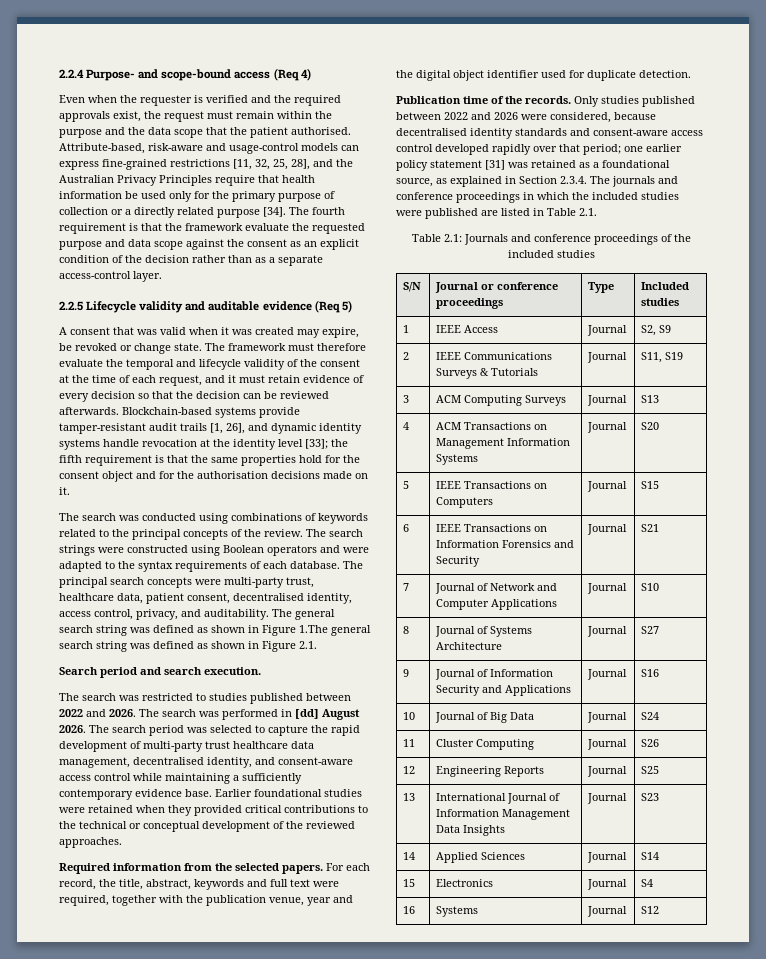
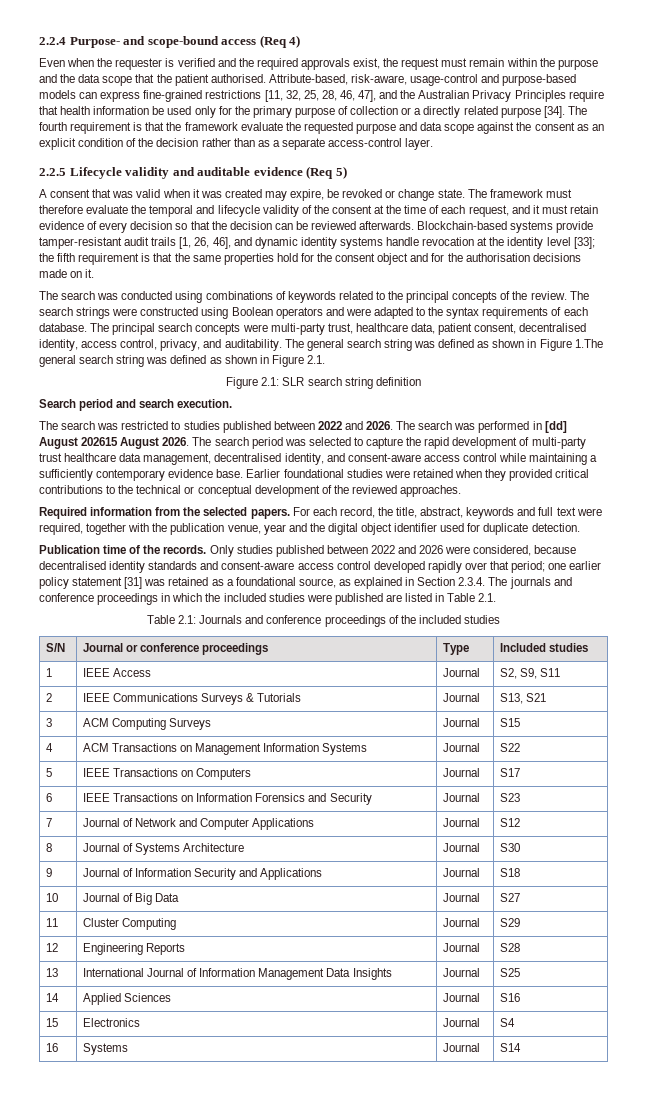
- Attribute-based, risk-aware and usage-control models can express fine-grained restrictions [11, 32, 25, 28], and the Australian Privacy Principles require that health information be used only for the primary purpose of collection or a directly related purpose [34].
+ Attribute-based, risk-aware, usage-control and purpose-based models can express fine-grained restrictions [11, 32, 25, 28, 46, 47], and the Australian Privacy Principles require that health information be used only for the primary purpose of collection or a directly related purpose [34].
- Blockchain-based systems provide tamper-resistant audit trails [1, 26], and dynamic identity systems handle revocation at the identity level [33]; the fifth requirement is that the same properties hold for the consent object and for the authorisation decisions made on it.
+ Blockchain-based systems provide tamper-resistant audit trails [1, 26, 46], and dynamic identity systems handle revocation at the identity level [33]; the fifth requirement is that the same properties hold for the consent object and for the authorisation decisions made on it.
+ Figure 2.1: SLR search string definition
- The search was performed in [dd] August 2026.
+ The search was performed in [dd] August 202615 August 2026.
- 1 | IEEE Access | Journal | S2, S9
+ 1 | IEEE Access | Journal | S2, S9, S11
- 2 | IEEE Communications Surveys & Tutorials | Journal | S11, S19
+ 2 | IEEE Communications Surveys & Tutorials | Journal | S13, S21
- 3 | ACM Computing Surveys | Journal | S13
+ 3 | ACM Computing Surveys | Journal | S15
- 4 | ACM Transactions on Management Information Systems | Journal | S20
+ 4 | ACM Transactions on Management Information Systems | Journal | S22
- 5 | IEEE Transactions on Computers | Journal | S15
+ 5 | IEEE Transactions on Computers | Journal | S17
- 6 | IEEE Transactions on Information Forensics and Security | Journal | S21
+ 6 | IEEE Transactions on Information Forensics and Security | Journal | S23
- 7 | Journal of Network and Computer Applications | Journal | S10
+ 7 | Journal of Network and Computer Applications | Journal | S12
- 8 | Journal of Systems Architecture | Journal | S27
+ 8 | Journal of Systems Architecture | Journal | S30
- 9 | Journal of Information Security and Applications | Journal | S16
+ 9 | Journal of Information Security and Applications | Journal | S18
- 10 | Journal of Big Data | Journal | S24
+ 10 | Journal of Big Data | Journal | S27
- 11 | Cluster Computing | Journal | S26
+ 11 | Cluster Computing | Journal | S29
- 12 | Engineering Reports | Journal | S25
+ 12 | Engineering Reports | Journal | S28
- 13 | International Journal of Information Management Data Insights | Journal | S23
+ 13 | International Journal of Information Management Data Insights | Journal | S25
- 14 | Applied Sciences | Journal | S14
+ 14 | Applied Sciences | Journal | S16
- 16 | Systems | Journal | S12
+ 16 | Systems | Journal | S14

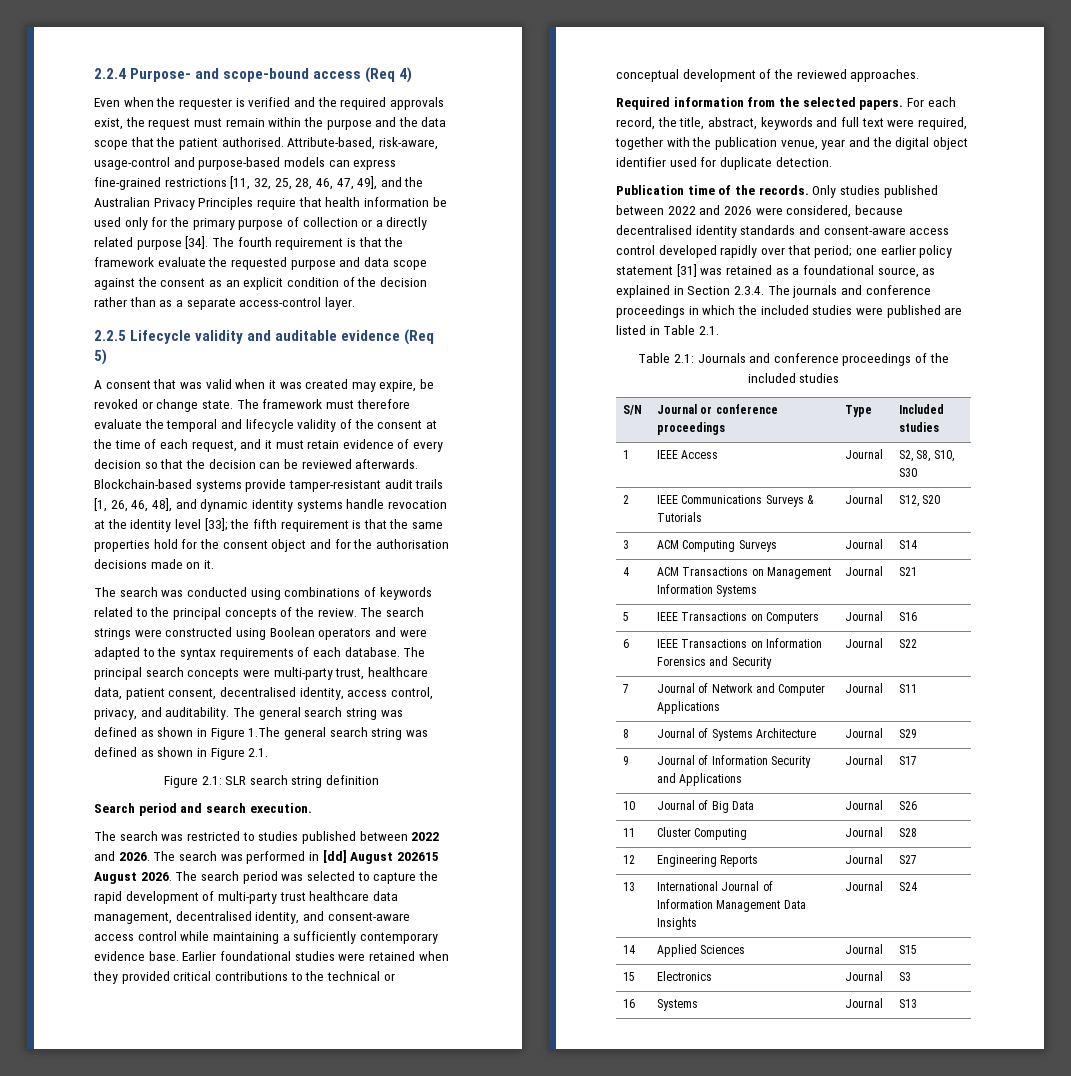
- Attribute-based, risk-aware, usage-control and purpose-based models can express fine-grained restrictions [11, 32, 25, 28, 46, 47], and the Australian Privacy Principles require that health information be used only for the primary purpose of collection or a directly related purpose [34].
+ Attribute-based, risk-aware, usage-control and purpose-based models can express fine-grained restrictions [11, 32, 25, 28, 46, 47, 49], and the Australian Privacy Principles require that health information be used only for the primary purpose of collection or a directly related purpose [34].
- Blockchain-based systems provide tamper-resistant audit trails [1, 26, 46], and dynamic identity systems handle revocation at the identity level [33]; the fifth requirement is that the same properties hold for the consent object and for the authorisation decisions made on it.
+ Blockchain-based systems provide tamper-resistant audit trails [1, 26, 46, 48], and dynamic identity systems handle revocation at the identity level [33]; the fifth requirement is that the same properties hold for the consent object and for the authorisation decisions made on it.
- 1 | IEEE Access | Journal | S2, S9, S11
+ 1 | IEEE Access | Journal | S2, S8, S10, S30
- 2 | IEEE Communications Surveys & Tutorials | Journal | S13, S21
+ 2 | IEEE Communications Surveys & Tutorials | Journal | S12, S20
- 3 | ACM Computing Surveys | Journal | S15
+ 3 | ACM Computing Surveys | Journal | S14
- 4 | ACM Transactions on Management Information Systems | Journal | S22
+ 4 | ACM Transactions on Management Information Systems | Journal | S21
- 5 | IEEE Transactions on Computers | Journal | S17
+ 5 | IEEE Transactions on Computers | Journal | S16
- 6 | IEEE Transactions on Information Forensics and Security | Journal | S23
+ 6 | IEEE Transactions on Information Forensics and Security | Journal | S22
- 7 | Journal of Network and Computer Applications | Journal | S12
+ 7 | Journal of Network and Computer Applications | Journal | S11
- 8 | Journal of Systems Architecture | Journal | S30
+ 8 | Journal of Systems Architecture | Journal | S29
- 9 | Journal of Information Security and Applications | Journal | S18
+ 9 | Journal of Information Security and Applications | Journal | S17
- 10 | Journal of Big Data | Journal | S27
+ 10 | Journal of Big Data | Journal | S26
- 11 | Cluster Computing | Journal | S29
+ 11 | Cluster Computing | Journal | S28
- 12 | Engineering Reports | Journal | S28
+ 12 | Engineering Reports | Journal | S27
- 13 | International Journal of Information Management Data Insights | Journal | S25
+ 13 | International Journal of Information Management Data Insights | Journal | S24
- 14 | Applied Sciences | Journal | S16
+ 14 | Applied Sciences | Journal | S15
- 15 | Electronics | Journal | S4
+ 15 | Electronics | Journal | S3
- 16 | Systems | Journal | S14
+ 16 | Systems | Journal | S13

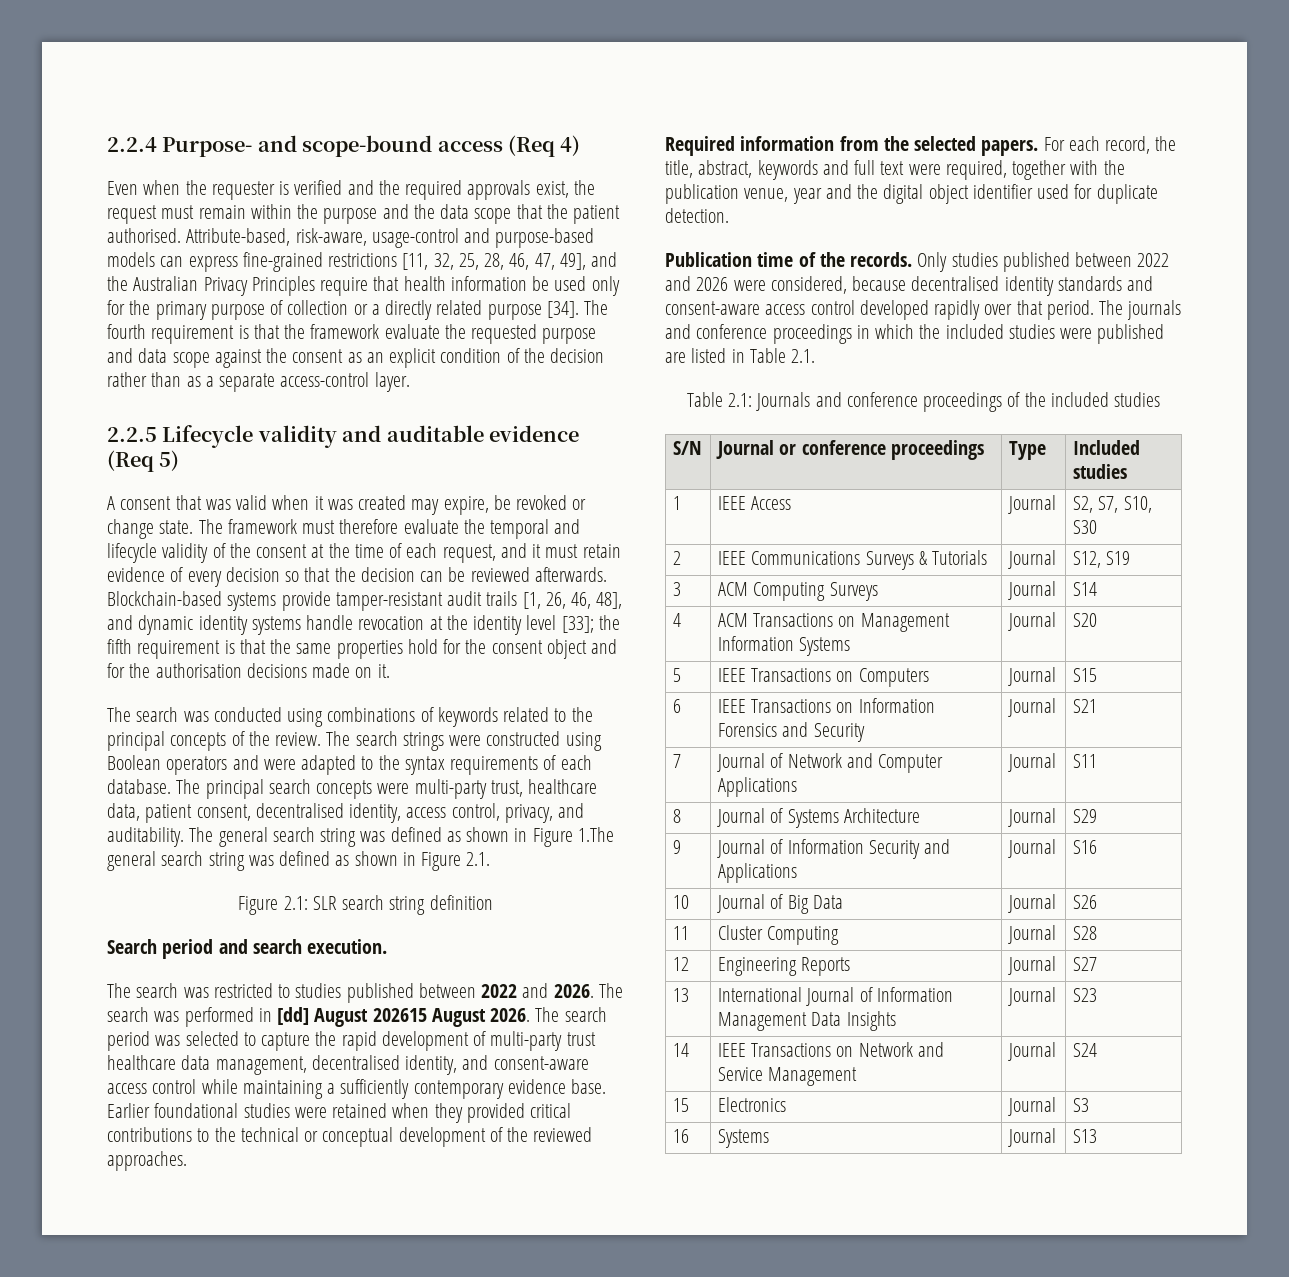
- Only studies published between 2022 and 2026 were considered, because decentralised identity standards and consent-aware access control developed rapidly over that period; one earlier policy statement [31] was retained as a foundational source, as explained in Section 2.3.4. The journals and conference proceedings in which the included studies were published are listed in Table 2.1.
+ Only studies published between 2022 and 2026 were considered, because decentralised identity standards and consent-aware access control developed rapidly over that period. The journals and conference proceedings in which the included studies were published are listed in Table 2.1.
- 1 | IEEE Access | Journal | S2, S8, S10, S30
+ 1 | IEEE Access | Journal | S2, S7, S10, S30
- 2 | IEEE Communications Surveys & Tutorials | Journal | S12, S20
+ 2 | IEEE Communications Surveys & Tutorials | Journal | S12, S19
- 4 | ACM Transactions on Management Information Systems | Journal | S21
+ 4 | ACM Transactions on Management Information Systems | Journal | S20
- 5 | IEEE Transactions on Computers | Journal | S16
+ 5 | IEEE Transactions on Computers | Journal | S15
- 6 | IEEE Transactions on Information Forensics and Security | Journal | S22
+ 6 | IEEE Transactions on Information Forensics and Security | Journal | S21
- 9 | Journal of Information Security and Applications | Journal | S17
+ 9 | Journal of Information Security and Applications | Journal | S16
- 13 | International Journal of Information Management Data Insights | Journal | S24
+ 13 | International Journal of Information Management Data Insights | Journal | S23
- 14 | Applied Sciences | Journal | S15
+ 14 | IEEE Transactions on Network and Service Management | Journal | S24

